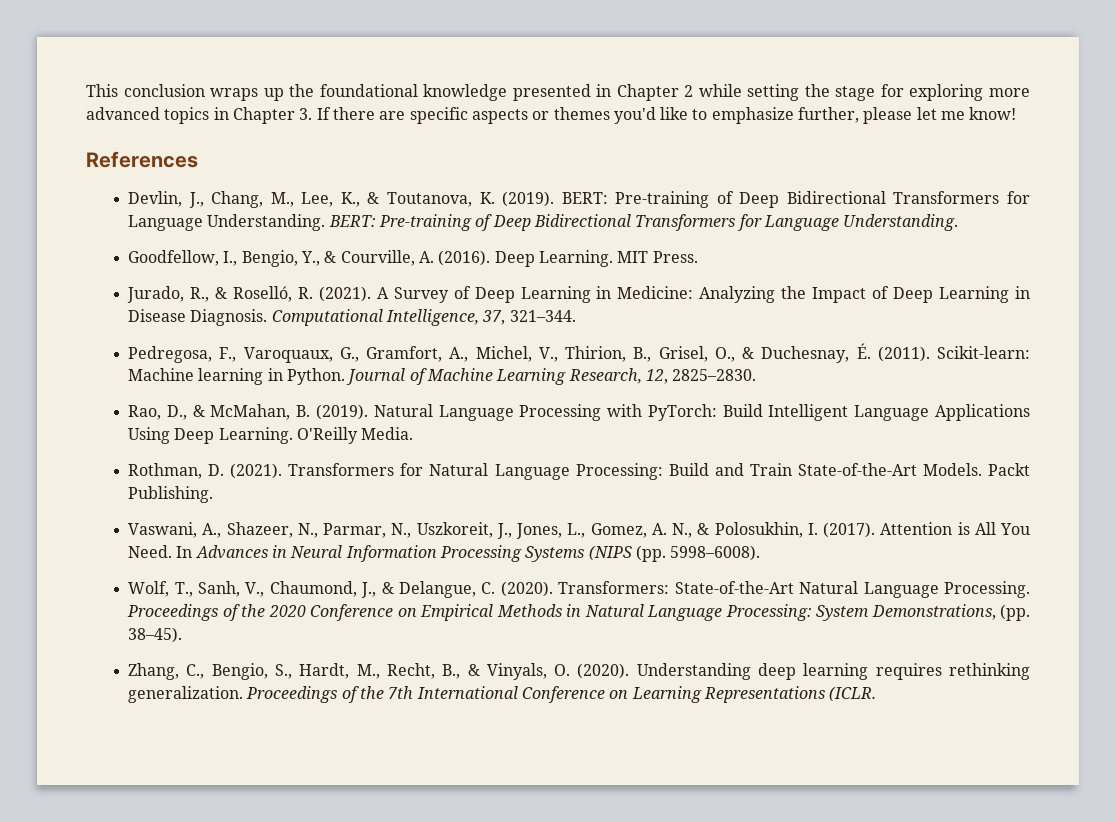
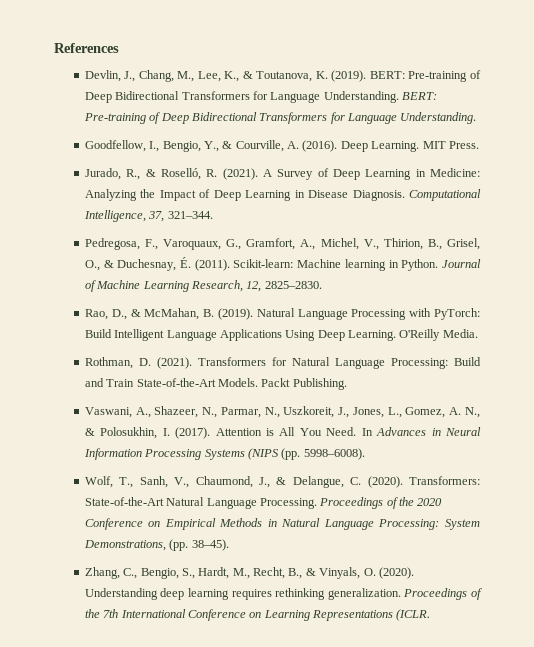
- This conclusion wraps up the foundational knowledge presented in Chapter 2 while setting the stage for exploring more advanced topics in Chapter 3. If there are specific aspects or themes you'd like to emphasize further, please let me know!

